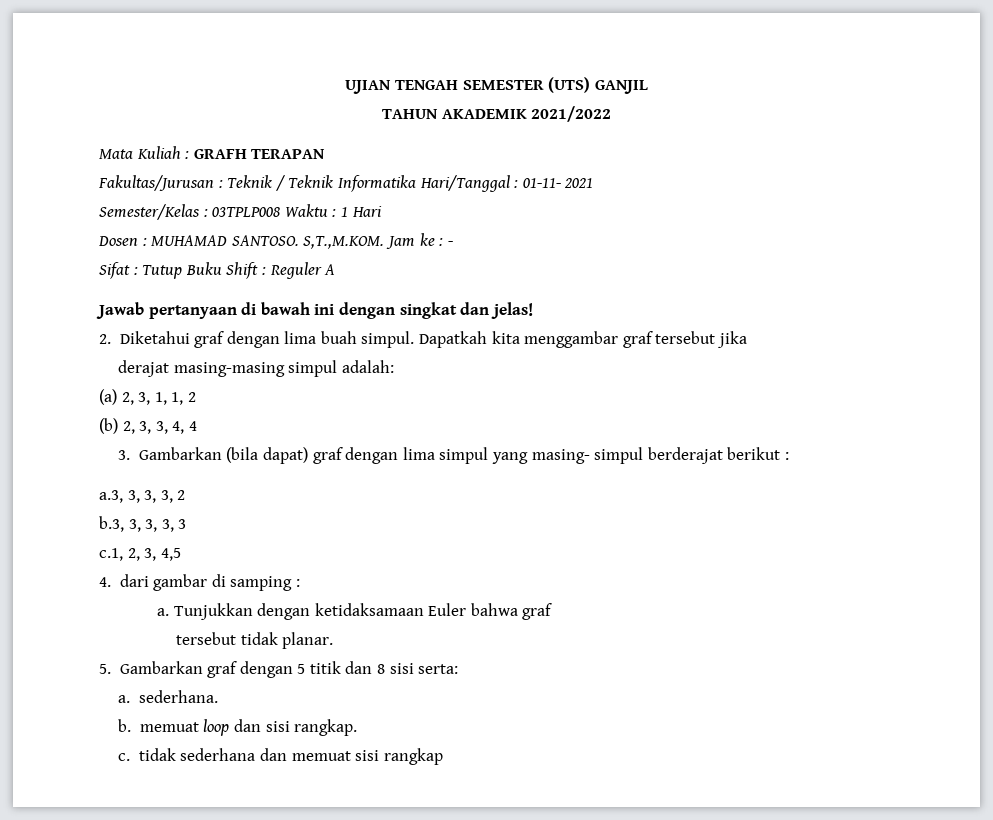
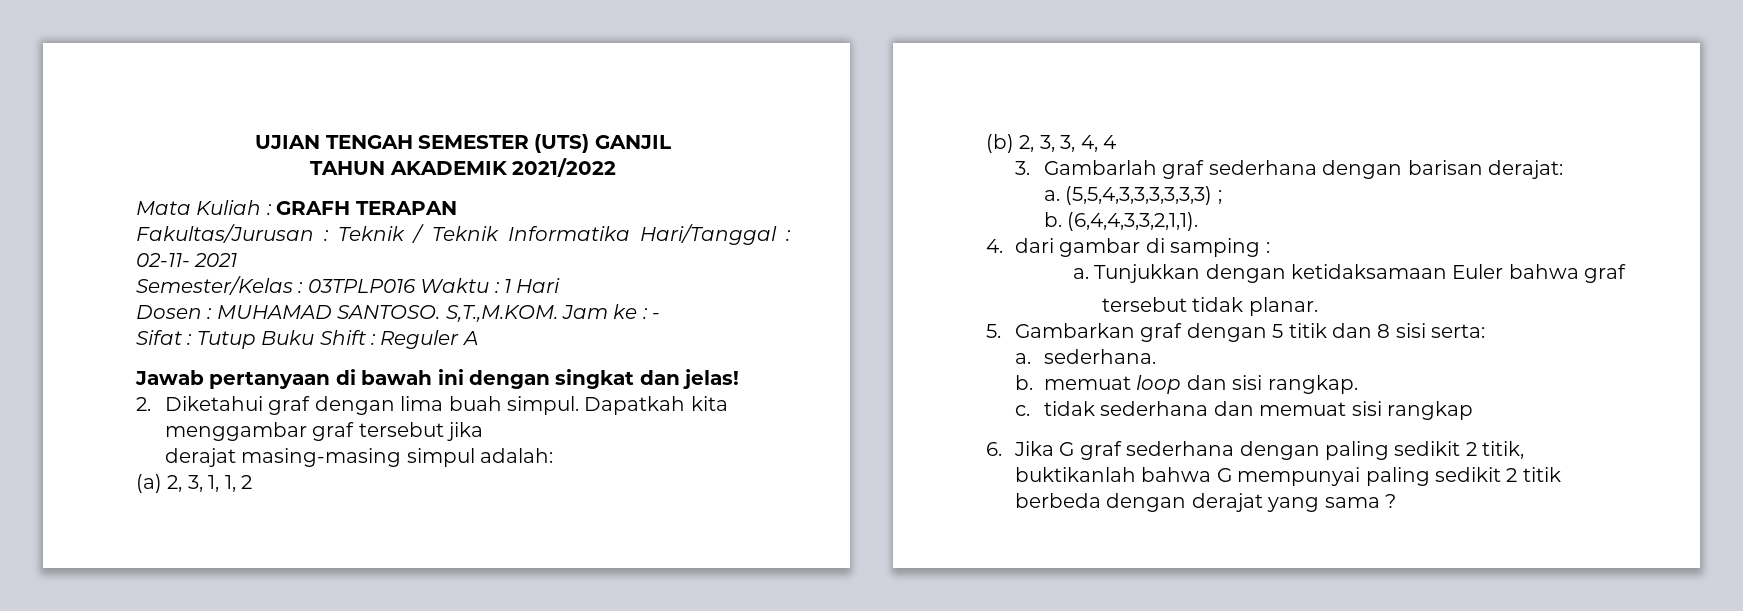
- Fakultas/Jurusan : Teknik / Teknik Informatika Hari/Tanggal : 01-11- 2021
+ Fakultas/Jurusan : Teknik / Teknik Informatika Hari/Tanggal : 02-11- 2021
- Semester/Kelas : 03TPLP008 Waktu : 1 Hari
+ Semester/Kelas : 03TPLP016 Waktu : 1 Hari
- 3. Gambarkan (bila dapat) graf dengan lima simpul yang masing- simpul berderajat berikut :
- a.3, 3, 3, 3, 2
- b.3, 3, 3, 3, 3
- c.1, 2, 3, 4,5
+ 3. Gambarlah graf sederhana dengan barisan derajat:
+ a. (5,5,4,3,3,3,3,3,3) ;
+ b. (6,4,4,3,3,2,1,1).
+ 6. Jika G graf sederhana dengan paling sedikit 2 titik, buktikanlah bahwa G mempunyai paling sedikit 2 titik berbeda dengan derajat yang sama ?

